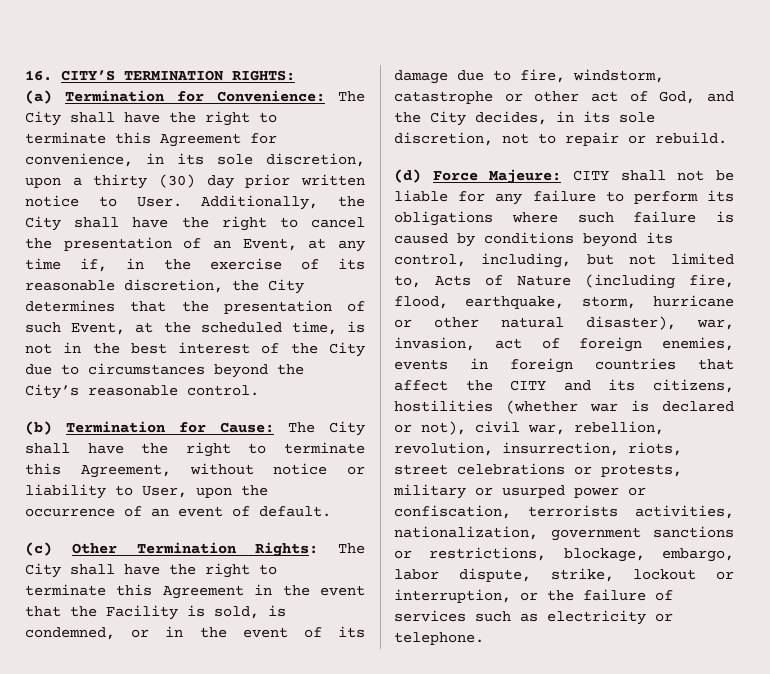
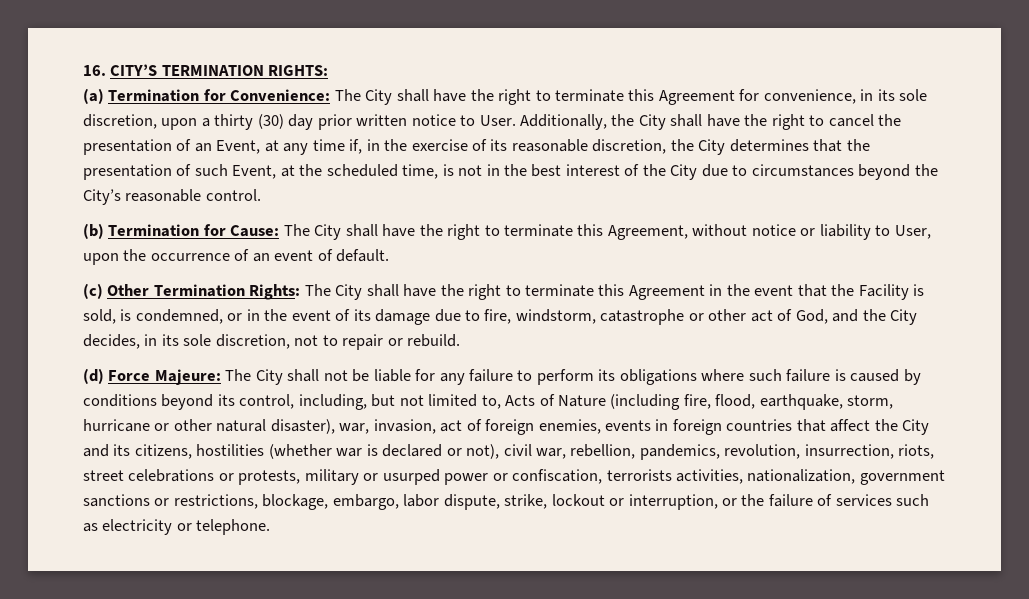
- CITY shall not be liable for any failure to perform its obligations where such failure is caused by conditions beyond its control, including, but not limited to, Acts of Nature (including fire, flood, earthquake, storm, hurricane or other natural disaster), war, invasion, act of foreign enemies, events in foreign countries that affect the CITY and its citizens, hostilities (whether war is declared or not), civil war, rebellion, revolution, insurrection, riots, street celebrations or protests, military or usurped power or confiscation, terrorists activities, nationalization, government sanctions or restrictions, blockage, embargo, labor dispute, strike, lockout or interruption, or the failure of services such as electricity or telephone.
+ The City shall not be liable for any failure to perform its obligations where such failure is caused by conditions beyond its control, including, but not limited to, Acts of Nature (including fire, flood, earthquake, storm, hurricane or other natural disaster), war, invasion, act of foreign enemies, events in foreign countries that affect the City and its citizens, hostilities (whether war is declared or not), civil war, rebellion, pandemics, revolution, insurrection, riots, street celebrations or protests, military or usurped power or confiscation, terrorists activities, nationalization, government sanctions or restrictions, blockage, embargo, labor dispute, strike, lockout or interruption, or the failure of services such as electricity or telephone.

